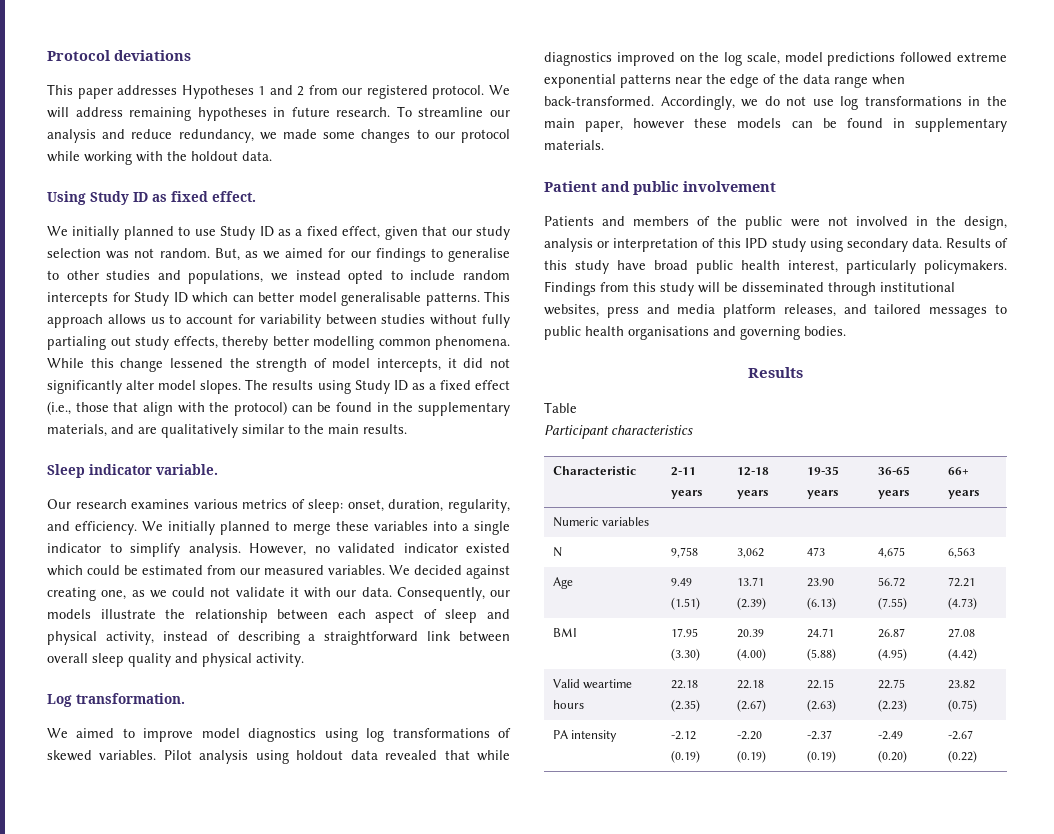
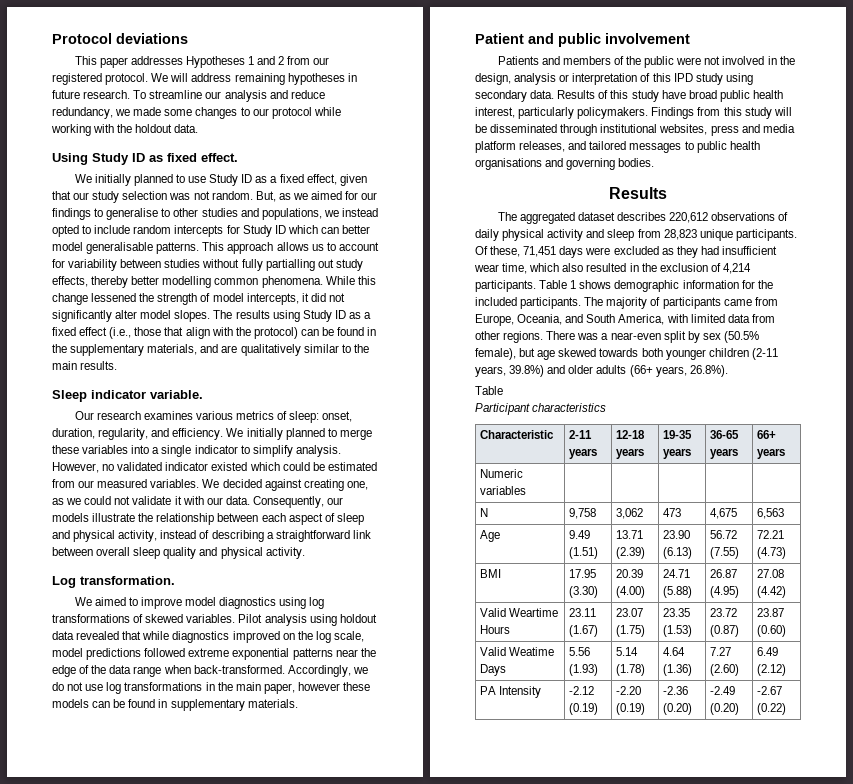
- This approach allows us to account for variability between studies without fully partialing out study effects, thereby better modelling common phenomena.
+ This approach allows us to account for variability between studies without fully partialling out study effects, thereby better modelling common phenomena.
+ The aggregated dataset describes 220,612 observations of daily physical activity and sleep from 28,823 unique participants. Of these, 71,451 days were excluded as they had insufficient wear time, which also resulted in the exclusion of 4,214 participants. Table 1 shows demographic information for the included participants. The majority of participants came from Europe, Oceania, and South America, with limited data from other regions. There was a near-even split by sex (50.5% female), but age skewed towards both younger children (2-11 years, 39.8%) and older adults (66+ years, 26.8%).
- Valid weartime hours | 22.18 (2.35) | 22.18 (2.67) | 22.15 (2.63) | 22.75 (2.23) | 23.82 (0.75)
+ Valid Weartime Hours | 23.11 (1.67) | 23.07 (1.75) | 23.35 (1.53) | 23.72 (0.87) | 23.87 (0.60)
+ Valid Weatime Days | 5.56 (1.93) | 5.14 (1.78) | 4.64 (1.36) | 7.27 (2.60) | 6.49 (2.12)
- PA intensity | -2.12 (0.19) | -2.20 (0.19) | -2.37 (0.19) | -2.49 (0.20) | -2.67 (0.22)
+ PA Intensity | -2.12 (0.19) | -2.20 (0.19) | -2.36 (0.20) | -2.49 (0.20) | -2.67 (0.22)

